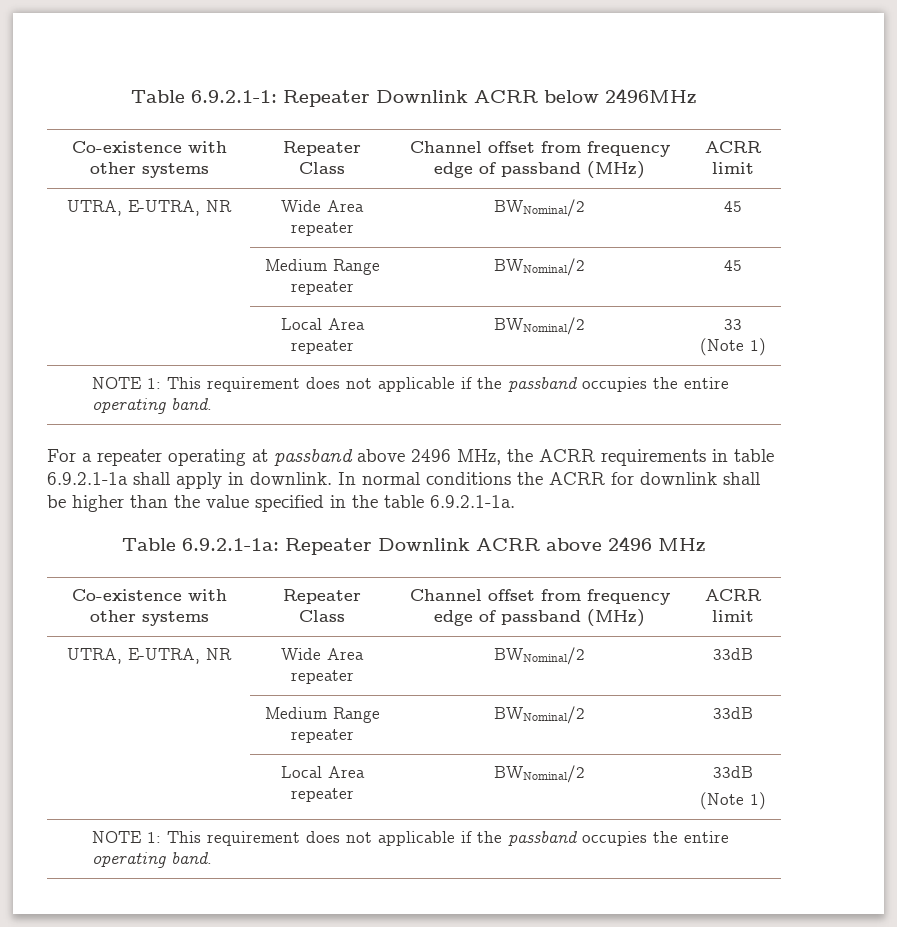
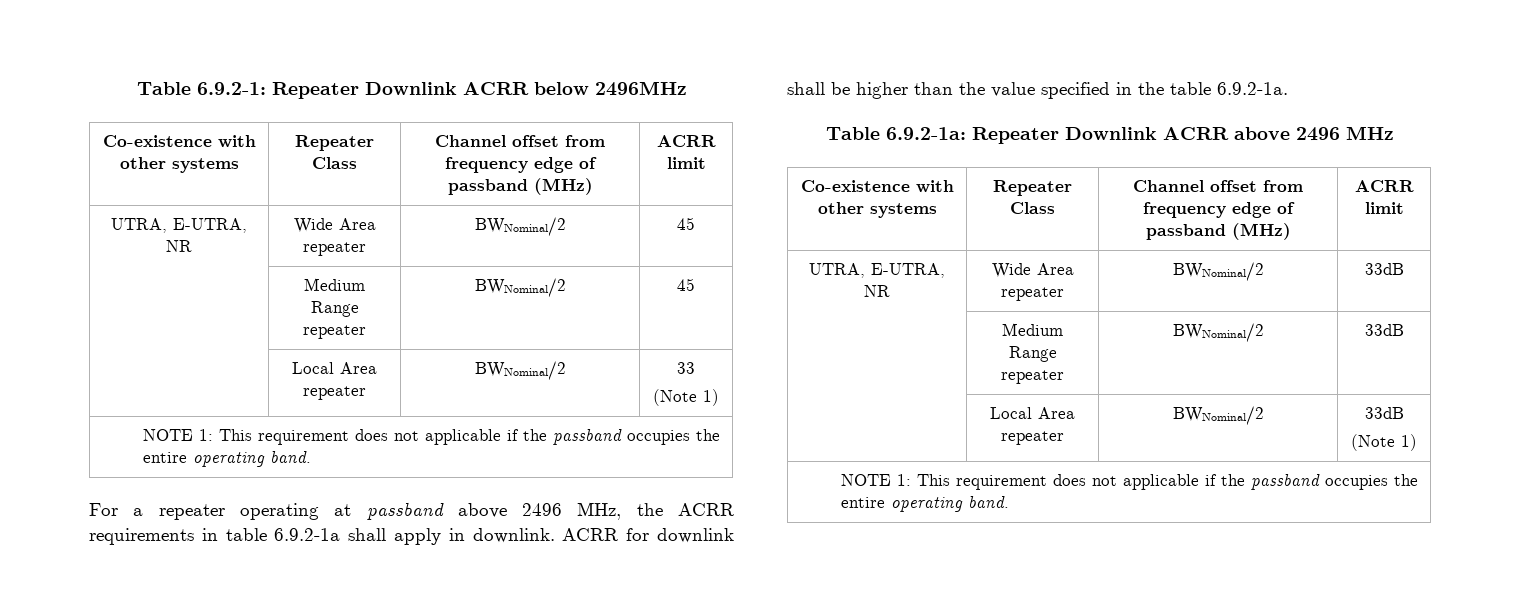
- Table 6.9.2.1-1: Repeater Downlink ACRR below 2496MHz
+ Table 6.9.2-1: Repeater Downlink ACRR below 2496MHz
- For a repeater operating at passband above 2496 MHz, the ACRR requirements in table 6.9.2.1-1a shall apply in downlink.
+ For a repeater operating at passband above 2496 MHz, the ACRR requirements in table 6.9.2-1a shall apply in downlink.
- In normal conditions the ACRR for downlink shall be higher than the value specified in the table 6.9.2.1-1a.
- Table 6.9.2.1-1a: Repeater Downlink ACRR above 2496 MHz
+ ACRR for downlink shall be higher than the value specified in the table 6.9.2-1a.
+ Table 6.9.2-1a: Repeater Downlink ACRR above 2496 MHz

